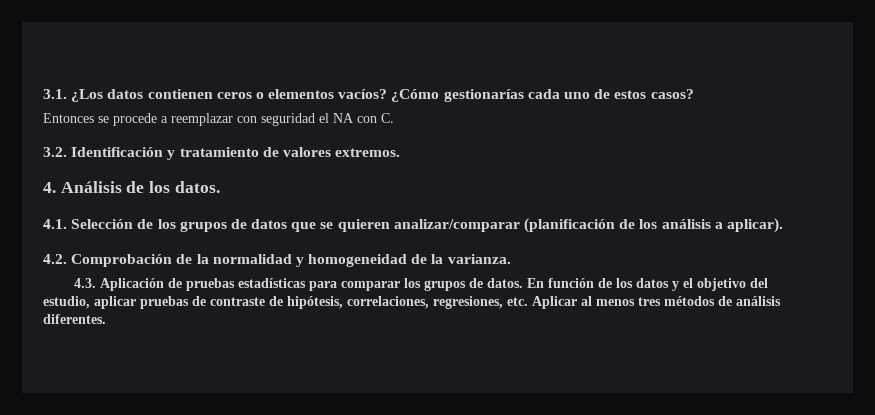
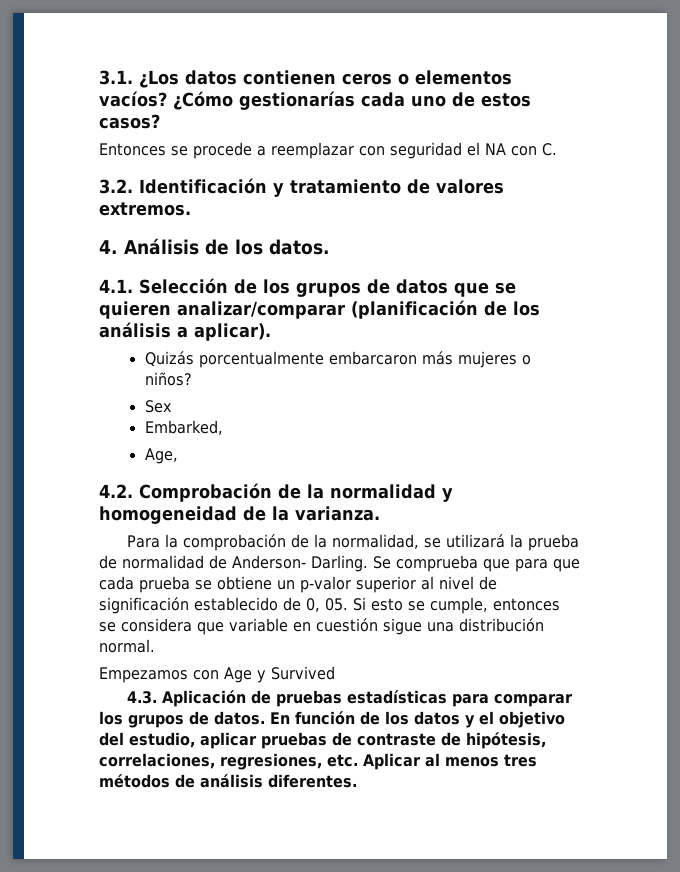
+ Quizás porcentualmente embarcaron más mujeres o niños?
+ Sex
+ Embarked,
+ Age,
+ Para la comprobación de la normalidad, se utilizará la prueba de normalidad de Anderson- Darling. Se comprueba que para que cada prueba se obtiene un p-valor superior al nivel de significación establecido de 0, 05. Si esto se cumple, entonces se considera que variable en cuestión sigue una distribución normal.
+ Empezamos con Age y Survived

